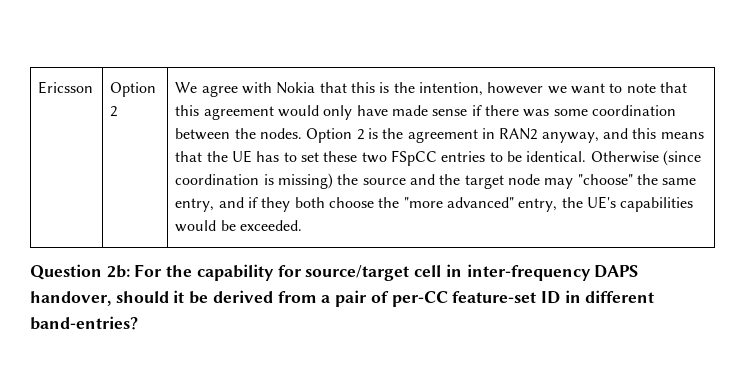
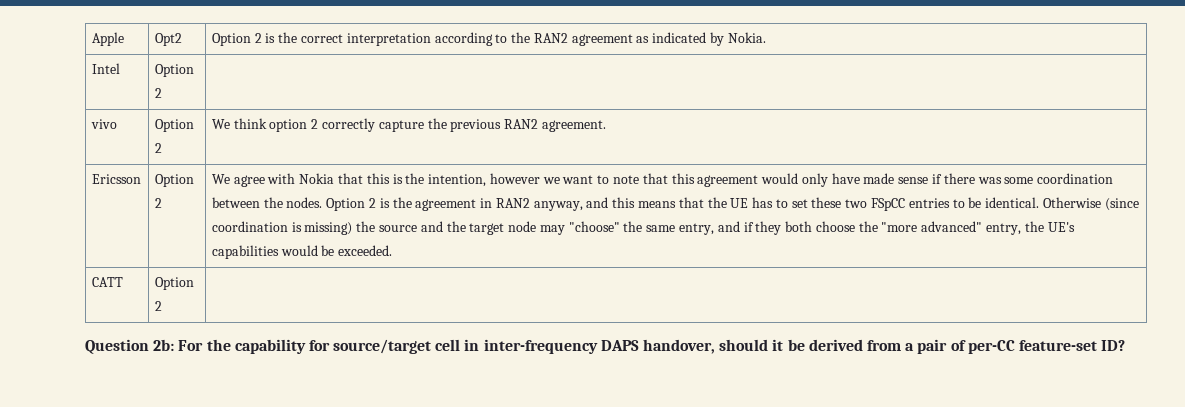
+ Apple | Opt2 | Option 2 is the correct interpretation according to the RAN2 agreement as indicated by Nokia.
+ Intel | Option 2 |
+ vivo | Option 2 | We think option 2 correctly capture the previous RAN2 agreement.
+ CATT | Option 2 |
- Question 2b: For the capability for source/target cell in inter-frequency DAPS handover, should it be derived from a pair of per-CC feature-set ID in different band-entries?
+ Question 2b: For the capability for source/target cell in inter-frequency DAPS handover, should it be derived from a pair of per-CC feature-set ID?

